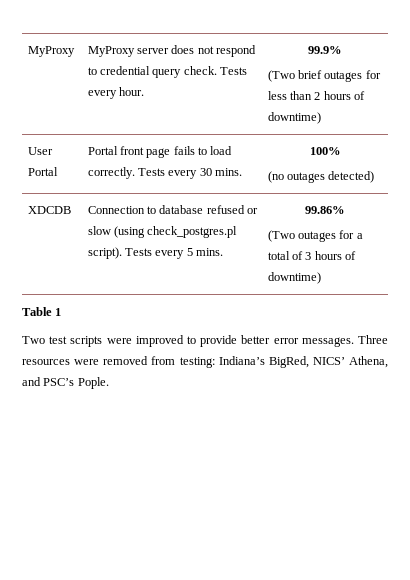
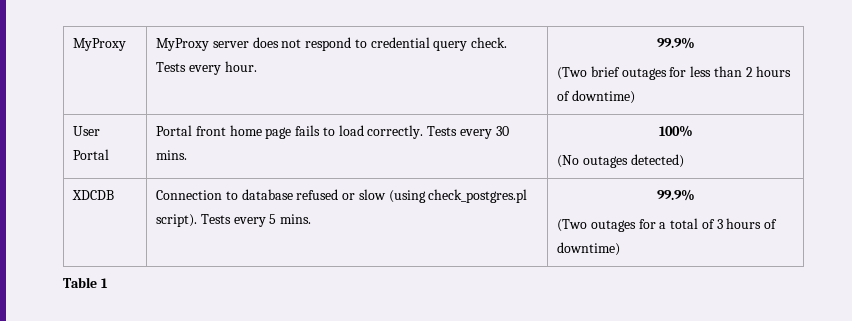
- User Portal | Portal front page fails to load correctly. Tests every 30 mins. | 100%
- (no outages detected)
+ User Portal | Portal front home page fails to load correctly. Tests every 30 mins. | 100%
+ (No outages detected)
- XDCDB | Connection to database refused or slow (using check_postgres.pl script). Tests every 5 mins. | 99.86%
+ XDCDB | Connection to database refused or slow (using check_postgres.pl script). Tests every 5 mins. | 99.9%
- Two test scripts were improved to provide better error messages. Three resources were removed from testing: Indiana’s BigRed, NICS’ Athena, and PSC’s Pople.

